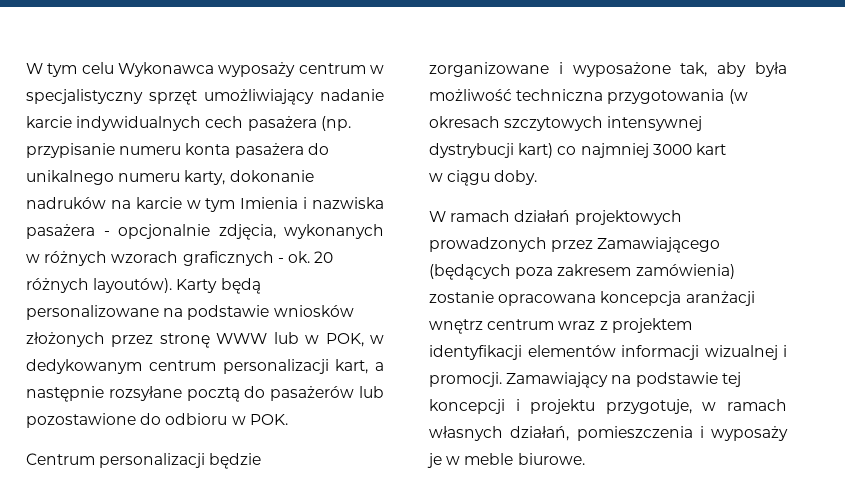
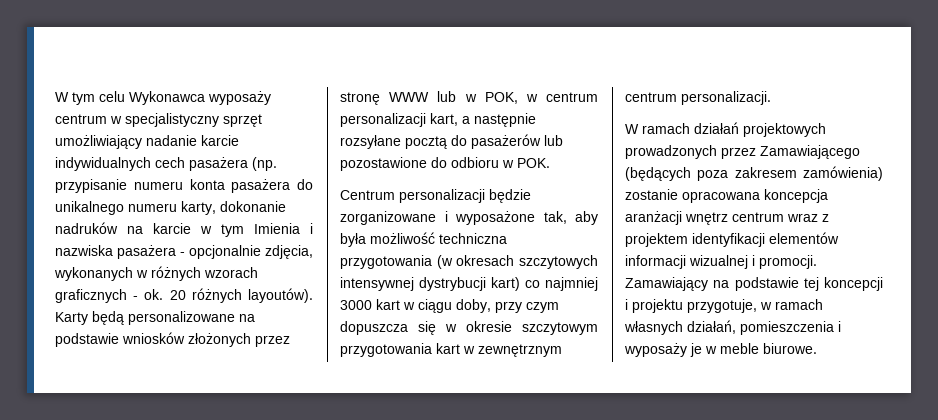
- Karty będą personalizowane na podstawie wniosków złożonych przez stronę WWW lub w POK, w dedykowanym centrum personalizacji kart, a następnie rozsyłane pocztą do pasażerów lub pozostawione do odbioru w POK.
+ Karty będą personalizowane na podstawie wniosków złożonych przez stronę WWW lub w POK, w centrum personalizacji kart, a następnie rozsyłane pocztą do pasażerów lub pozostawione do odbioru w POK.
- Centrum personalizacji będzie zorganizowane i wyposażone tak, aby była możliwość techniczna przygotowania (w okresach szczytowych intensywnej dystrybucji kart) co najmniej 3000 kart
- w ciągu doby.
+ Centrum personalizacji będzie zorganizowane i wyposażone tak, aby była możliwość techniczna przygotowania (w okresach szczytowych intensywnej dystrybucji kart) co najmniej 3000 kart w ciągu doby, przy czym dopuszcza się w okresie szczytowym przygotowania kart w zewnętrznym centrum personalizacji.

